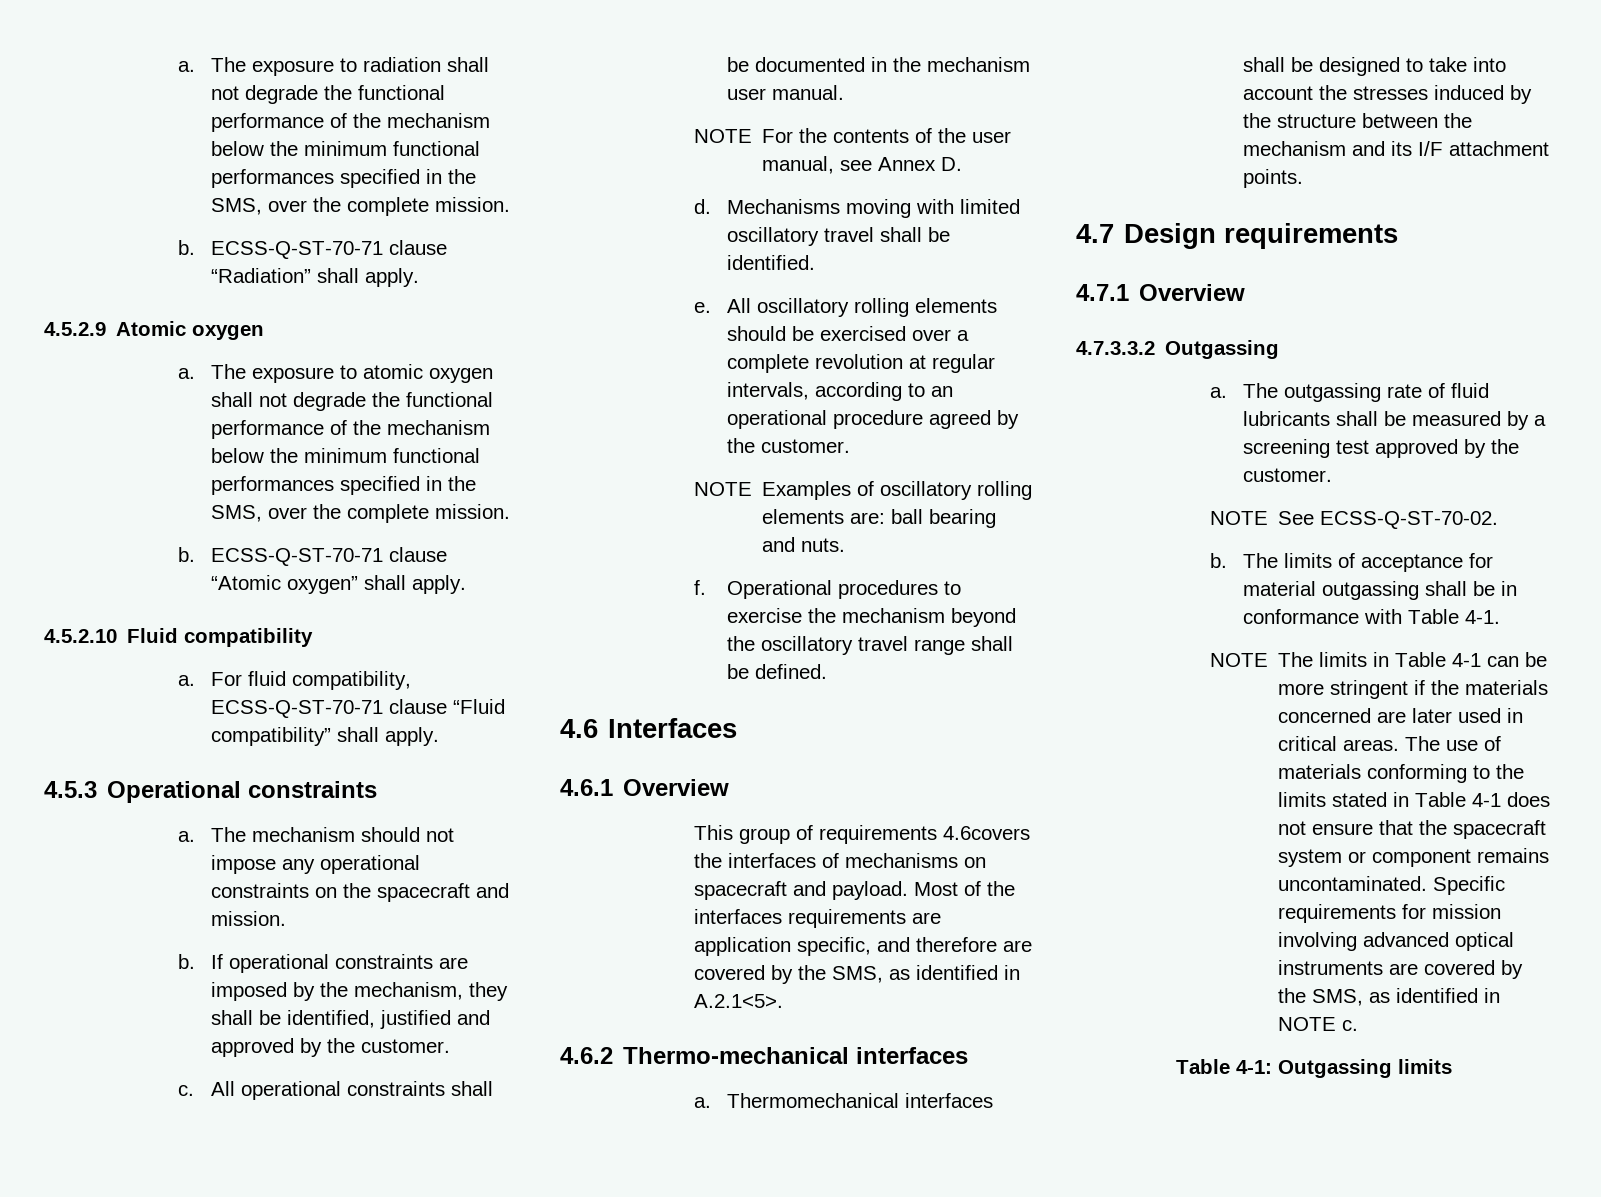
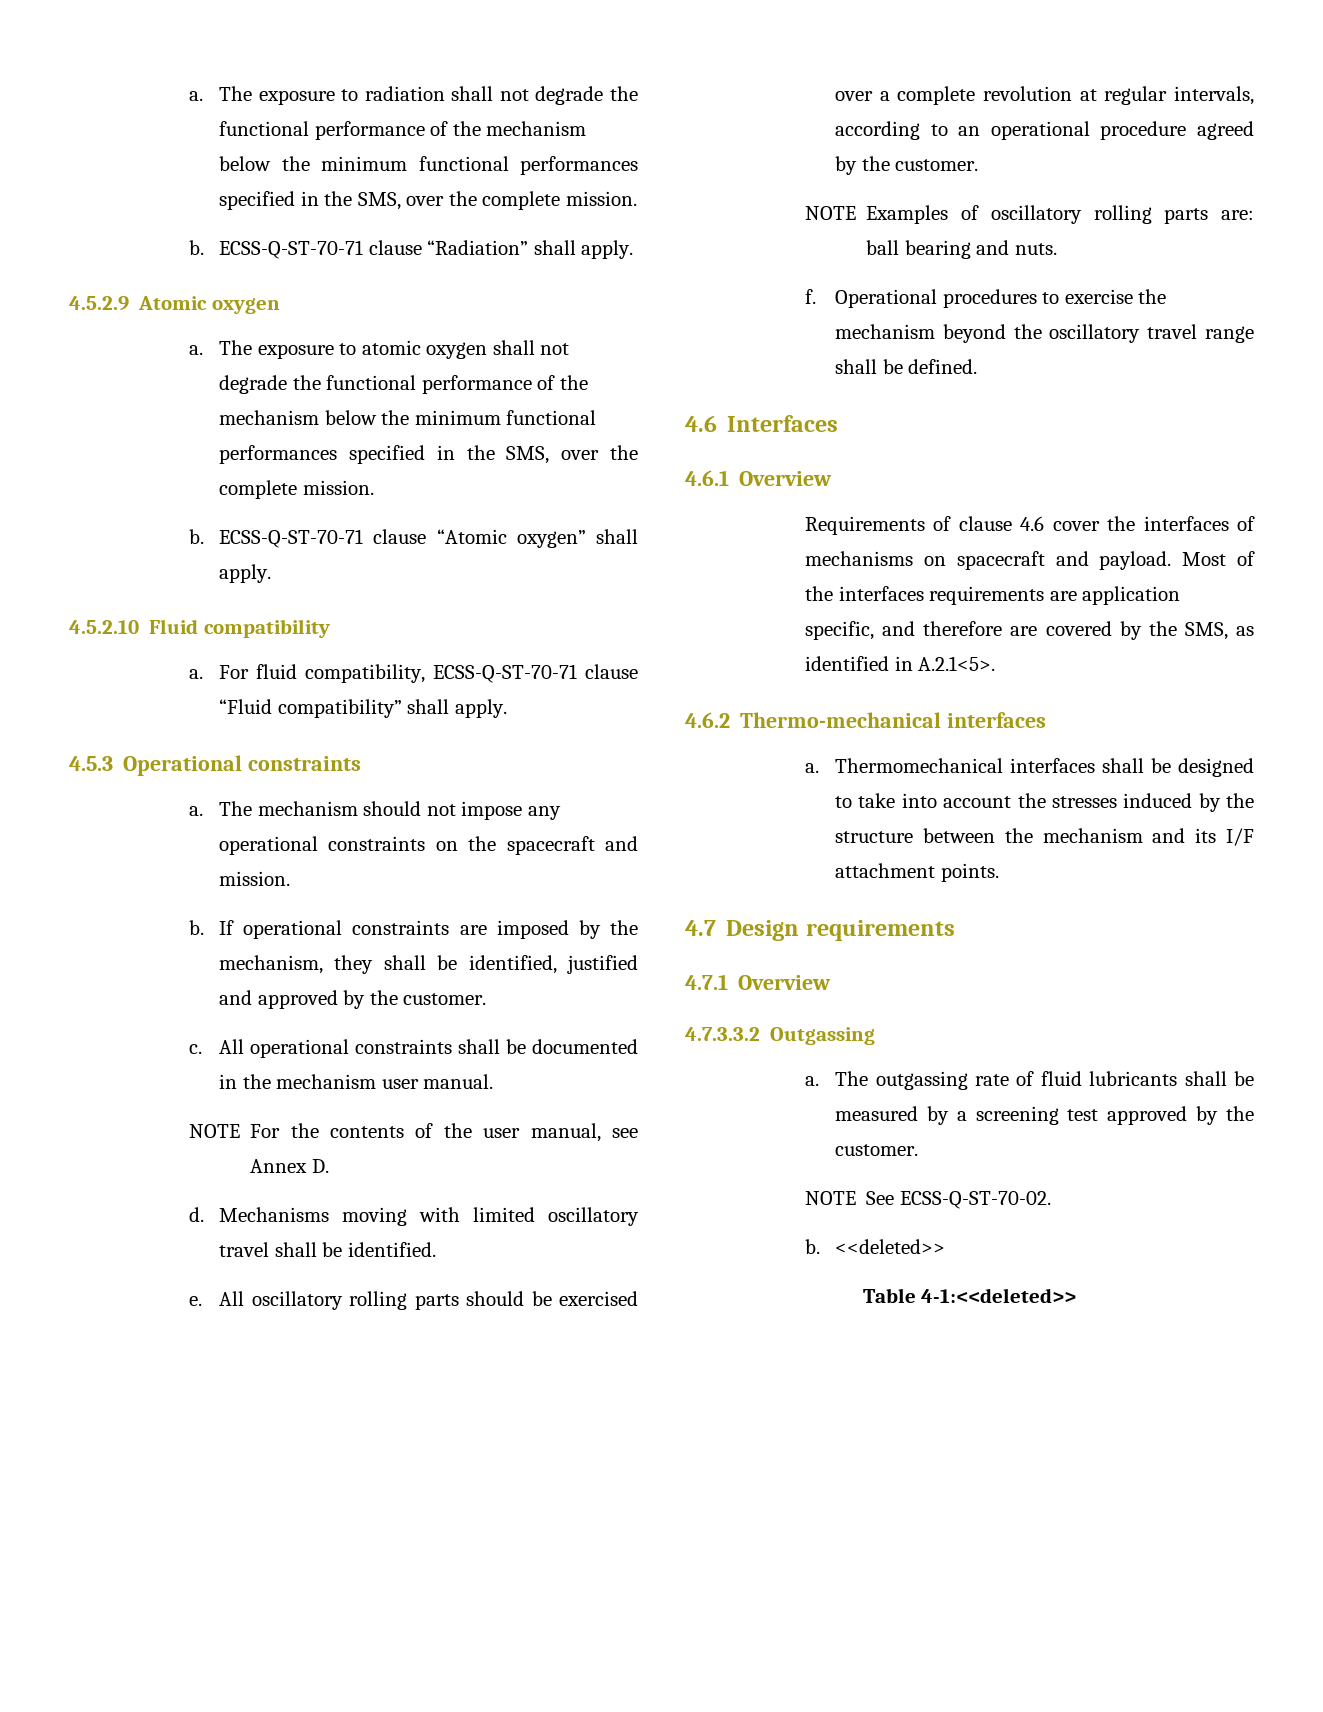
- All oscillatory rolling elements should be exercised over a complete revolution at regular intervals, according to an operational procedure agreed by the customer.
+ All oscillatory rolling parts should be exercised over a complete revolution at regular intervals, according to an operational procedure agreed by the customer.
- NOTE Examples of oscillatory rolling elements are: ball bearing and nuts.
+ NOTE Examples of oscillatory rolling parts are: ball bearing and nuts.
- This group of requirements 4.6covers the interfaces of mechanisms on spacecraft and payload.
+ Requirements of clause 4.6 cover the interfaces of mechanisms on spacecraft and payload.
- The limits of acceptance for material outgassing shall be in conformance with Table 4-1.
- NOTE The limits in Table 4-1 can be more stringent if the materials concerned are later used in critical areas. The use of materials conforming to the limits stated in Table 4-1 does not ensure that the spacecraft system or component remains uncontaminated. Specific requirements for mission involving advanced optical instruments are covered by the SMS, as identified in NOTE c.
- Table 4-1: Outgassing limits
+ <<deleted>>
+ Table 4-1:<<deleted>>

